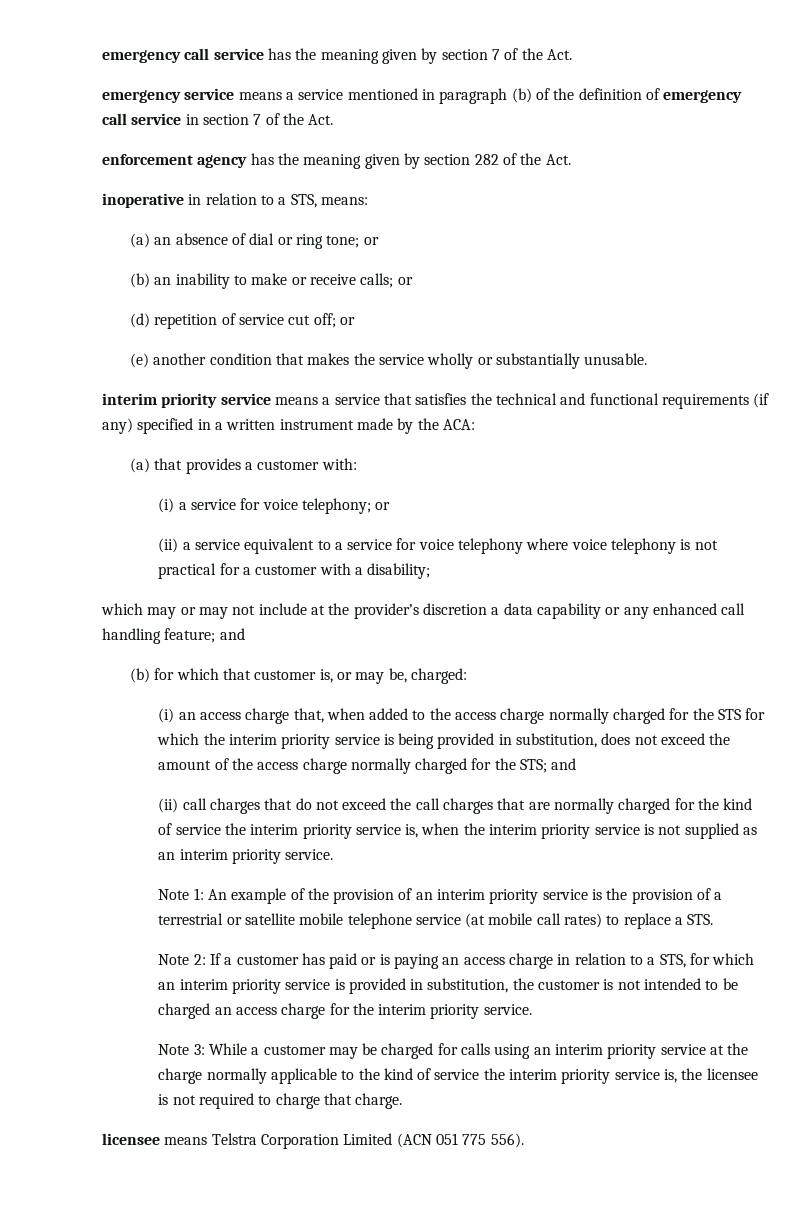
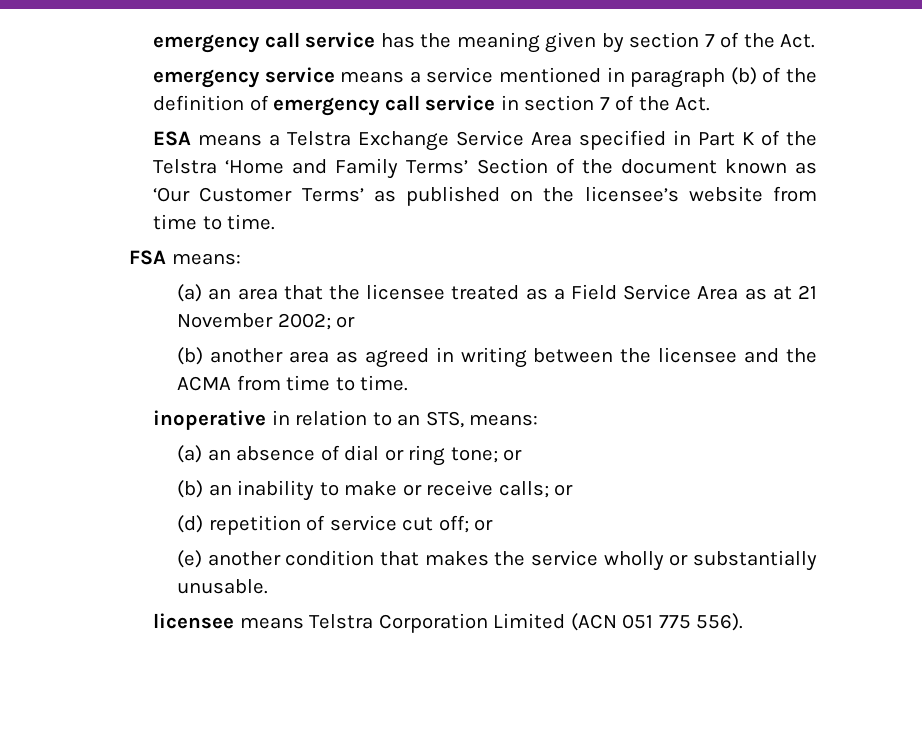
- enforcement agency has the meaning given by section 282 of the Act.
+ ESA means a Telstra Exchange Service Area specified in Part K of the Telstra ‘Home and Family Terms’ Section of the document known as ‘Our Customer Terms’ as published on the licensee’s website from time to time.
+ FSA means:
+ (a) an area that the licensee treated as a Field Service Area as at 21 November 2002; or
+ (b) another area as agreed in writing between the licensee and the ACMA from time to time.
- inoperative in relation to a STS, means:
+ inoperative in relation to an STS, means:
- interim priority service means a service that satisfies the technical and functional requirements (if any) specified in a written instrument made by the ACA:
- (a) that provides a customer with:
- (i) a service for voice telephony; or
- (ii) a service equivalent to a service for voice telephony where voice telephony is not practical for a customer with a disability;
- which may or may not include at the provider’s discretion a data capability or any enhanced call handling feature; and
- (b) for which that customer is, or may be, charged:
- (i) an access charge that, when added to the access charge normally charged for the STS for which the interim priority service is being provided in substitution, does not exceed the amount of the access charge normally charged for the STS; and
- (ii) call charges that do not exceed the call charges that are normally charged for the kind of service the interim priority service is, when the interim priority service is not supplied as an interim priority service.
- Note 1: An example of the provision of an interim priority service is the provision of a terrestrial or satellite mobile telephone service (at mobile call rates) to replace a STS.
- Note 2: If a customer has paid or is paying an access charge in relation to a STS, for which an interim priority service is provided in substitution, the customer is not intended to be charged an access charge for the interim priority service.
- Note 3: While a customer may be charged for calls using an interim priority service at the charge normally applicable to the kind of service the interim priority service is, the licensee is not required to charge that charge.

